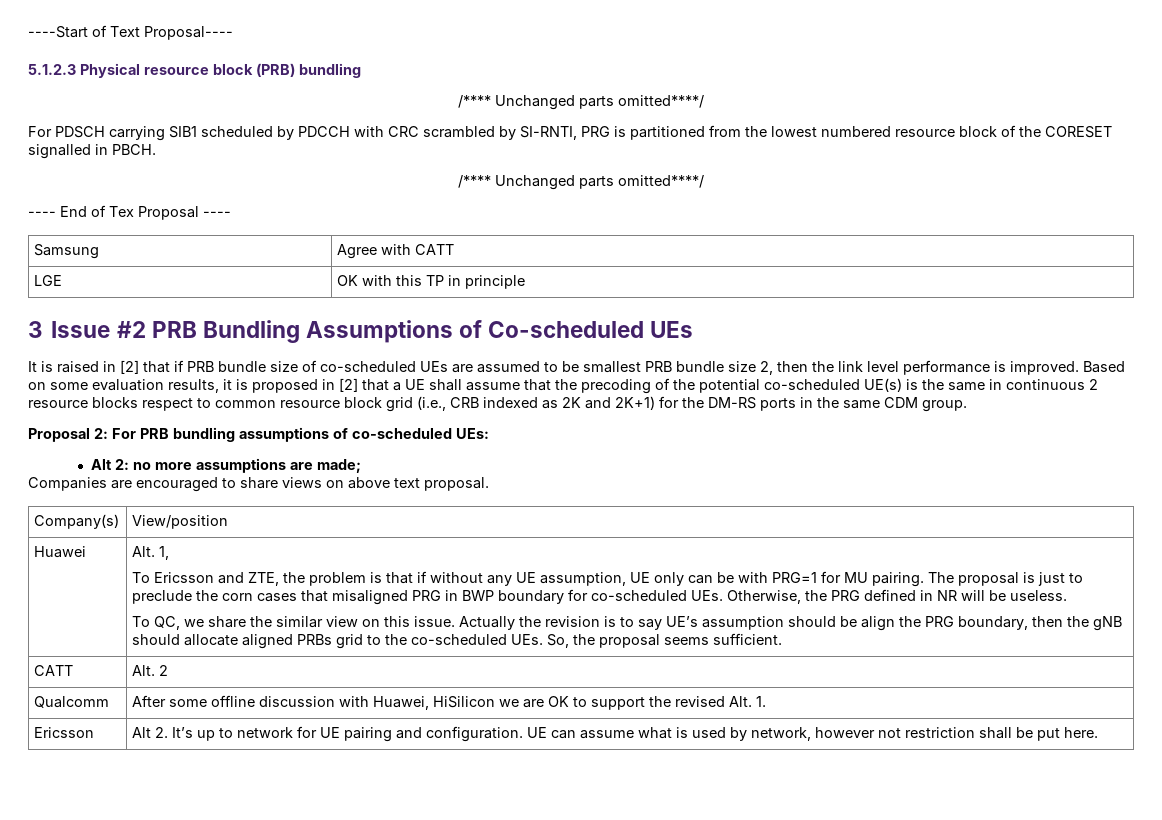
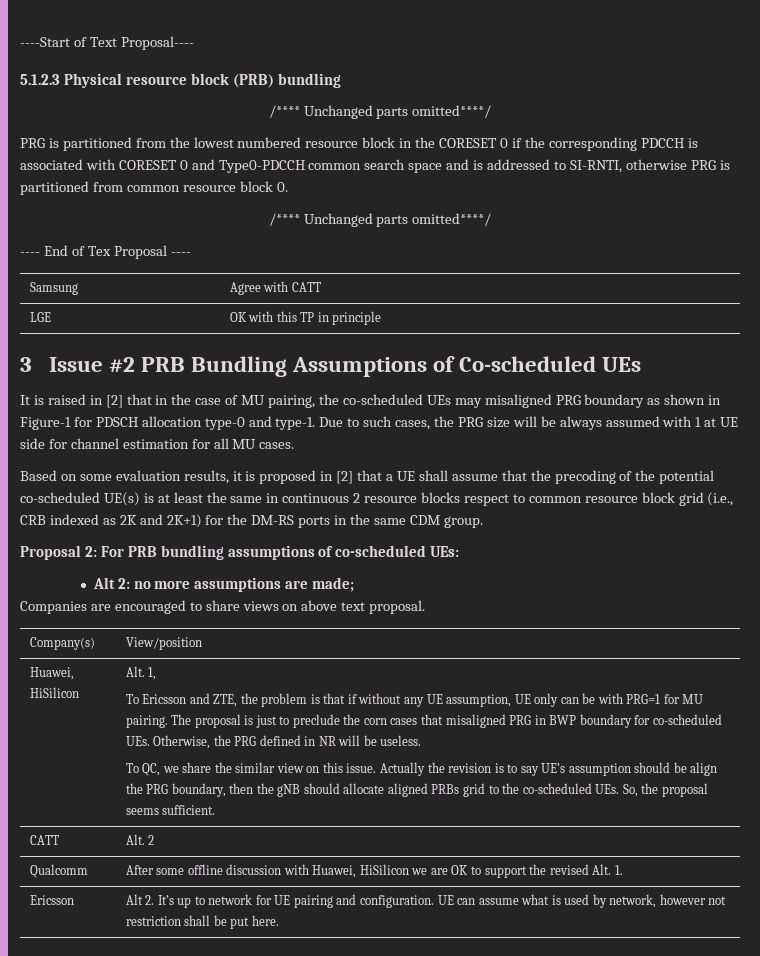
- For PDSCH carrying SIB1 scheduled by PDCCH with CRC scrambled by SI-RNTI, PRG is partitioned from the lowest numbered resource block of the CORESET signalled in PBCH.
+ PRG is partitioned from the lowest numbered resource block in the CORESET 0 if the corresponding PDCCH is associated with CORESET 0 and Type0-PDCCH common search space and is addressed to SI-RNTI, otherwise PRG is partitioned from common resource block 0.
- It is raised in [2] that if PRB bundle size of co-scheduled UEs are assumed to be smallest PRB bundle size 2, then the link level performance is improved. Based on some evaluation results, it is proposed in [2] that a UE shall assume that the precoding of the potential co-scheduled UE(s) is the same in continuous 2 resource blocks respect to common resource block grid (i.e., CRB indexed as 2K and 2K+1) for the DM-RS ports in the same CDM group.
+ It is raised in [2] that in the case of MU pairing, the co-scheduled UEs may misaligned PRG boundary as shown in Figure-1 for PDSCH allocation type-0 and type-1. Due to such cases, the PRG size will be always assumed with 1 at UE side for channel estimation for all MU cases.
+ Based on some evaluation results, it is proposed in [2] that a UE shall assume that the precoding of the potential co-scheduled UE(s) is at least the same in continuous 2 resource blocks respect to common resource block grid (i.e., CRB indexed as 2K and 2K+1) for the DM-RS ports in the same CDM group.
  Company(s) | View/position
- Huawei
+ Huawei, HiSilicon

